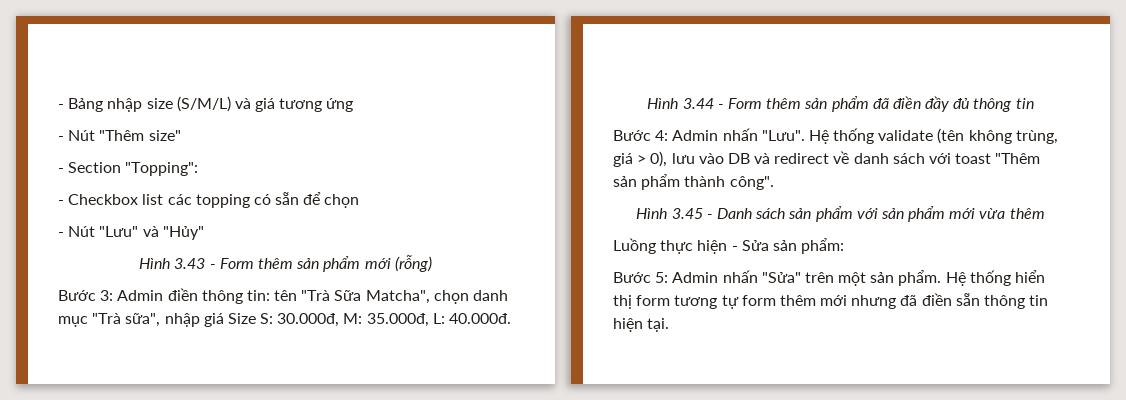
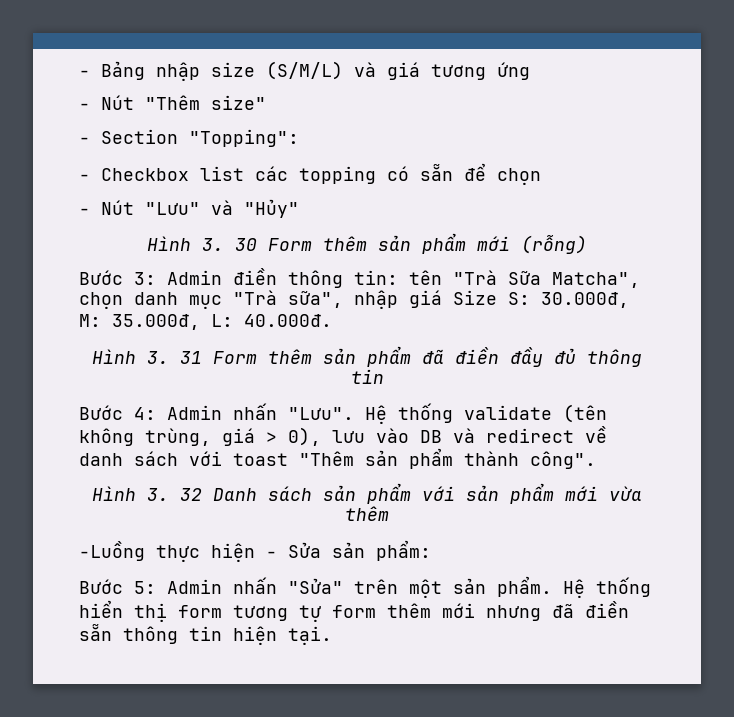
- Hình 3.43 - Form thêm sản phẩm mới (rỗng)
+ Hình 3. 30 Form thêm sản phẩm mới (rỗng)
- Hình 3.44 - Form thêm sản phẩm đã điền đầy đủ thông tin
+ Hình 3. 31 Form thêm sản phẩm đã điền đầy đủ thông tin
- Hình 3.45 - Danh sách sản phẩm với sản phẩm mới vừa thêm
+ Hình 3. 32 Danh sách sản phẩm với sản phẩm mới vừa thêm
- Luồng thực hiện - Sửa sản phẩm:
+ -Luồng thực hiện - Sửa sản phẩm:

